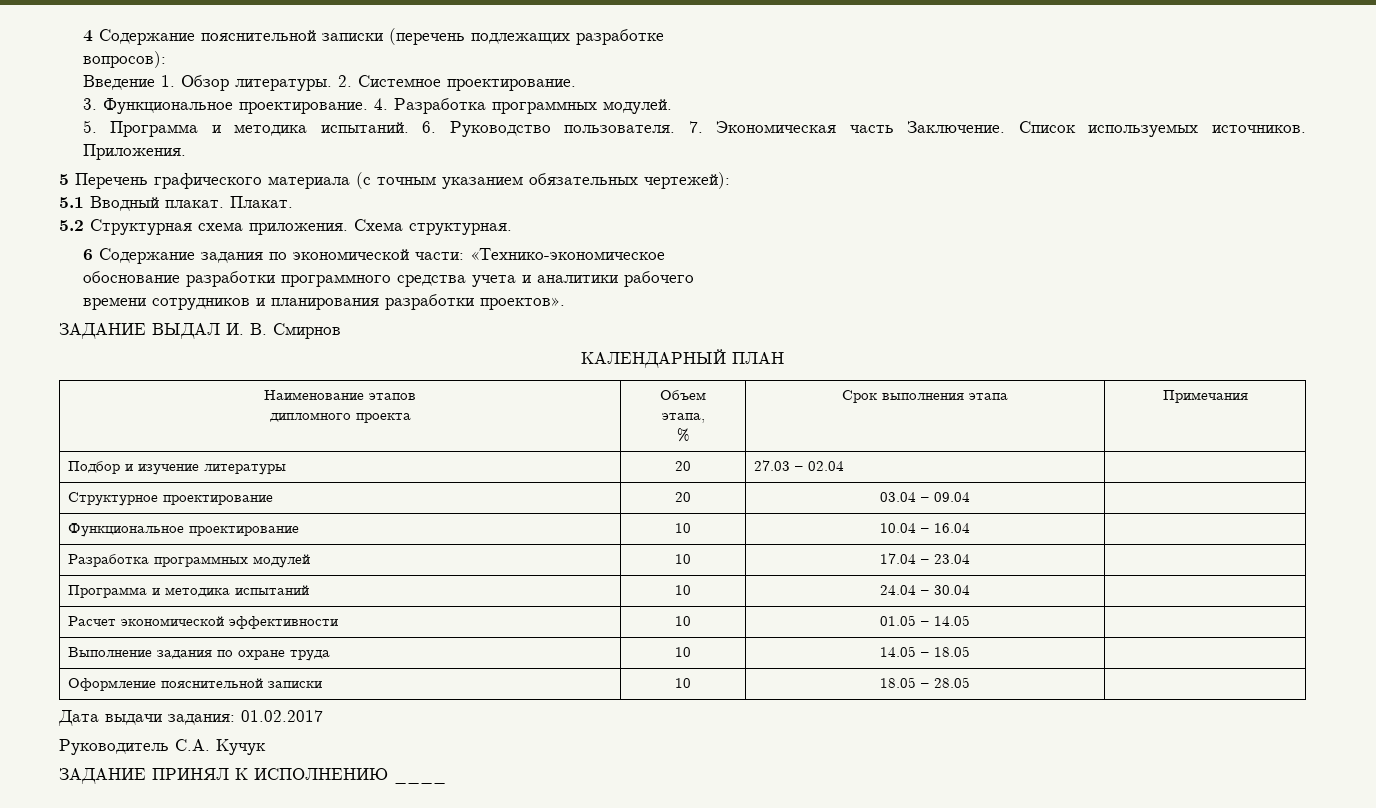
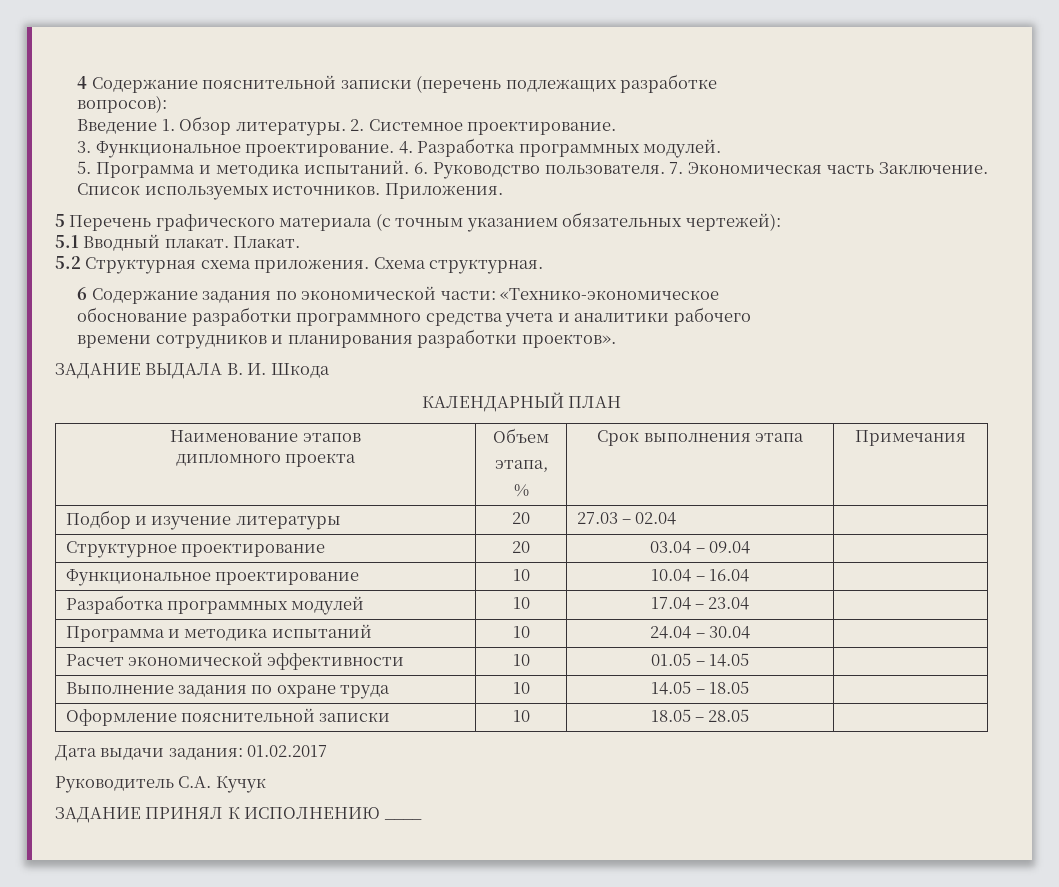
- ЗАДАНИЕ ВЫДАЛ И. В. Смирнов
+ ЗАДАНИЕ ВЫДАЛА В. И. Шкода

